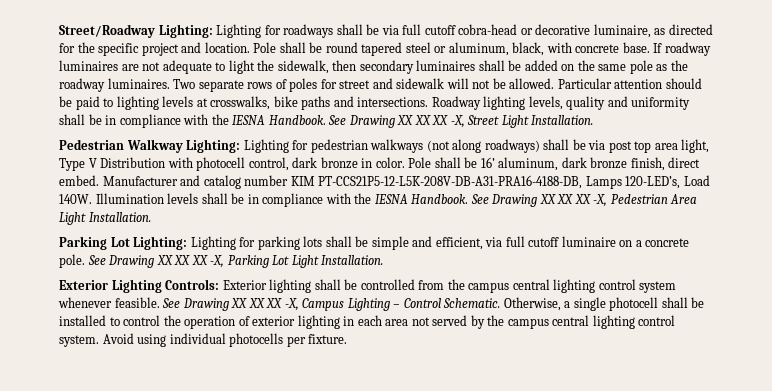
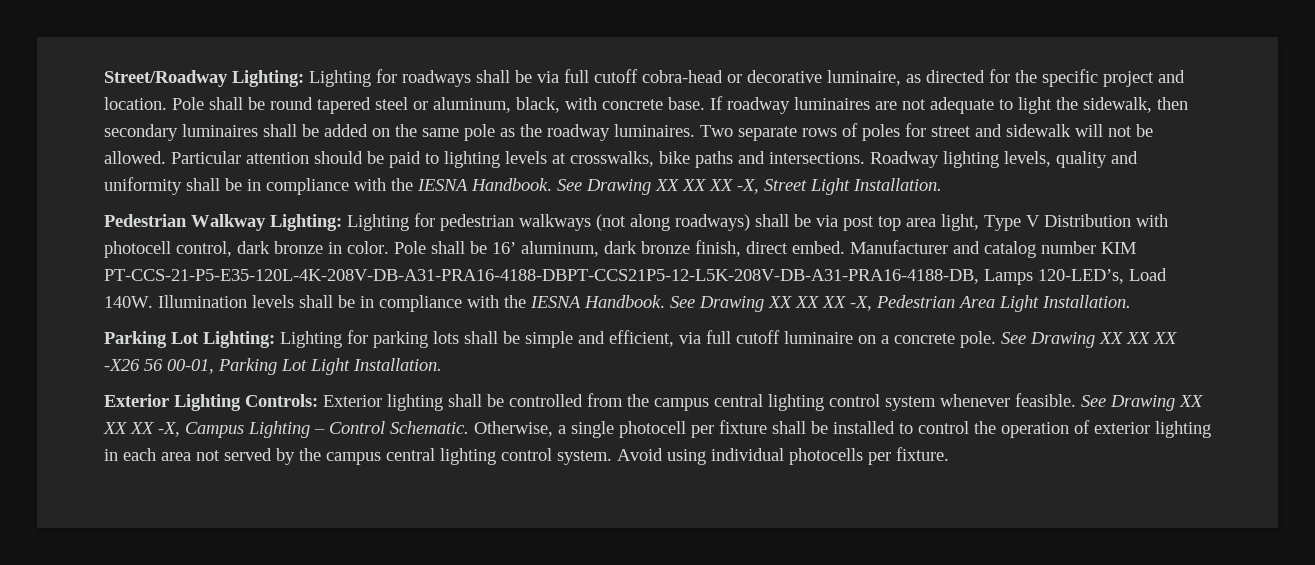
- Manufacturer and catalog number KIM PT-CCS21P5-12-L5K-208V-DB-A31-PRA16-4188-DB, Lamps 120-LED’s, Load 140W.
+ Manufacturer and catalog number KIM PT-CCS-21-P5-E35-120L-4K-208V-DB-A31-PRA16-4188-DBPT-CCS21P5-12-L5K-208V-DB-A31-PRA16-4188-DB, Lamps 120-LED’s, Load 140W.
- See Drawing XX XX XX -X, Parking Lot Light Installation.
+ See Drawing XX XX XX -X26 56 00-01, Parking Lot Light Installation.
- Otherwise, a single photocell shall be installed to control the operation of exterior lighting in each area not served by the campus central lighting control system.
+ Otherwise, a single photocell per fixture shall be installed to control the operation of exterior lighting in each area not served by the campus central lighting control system.

